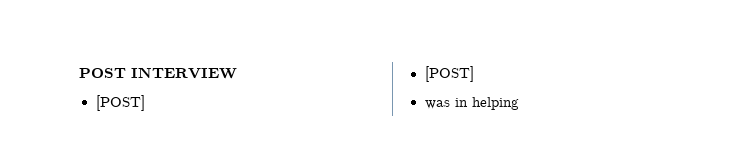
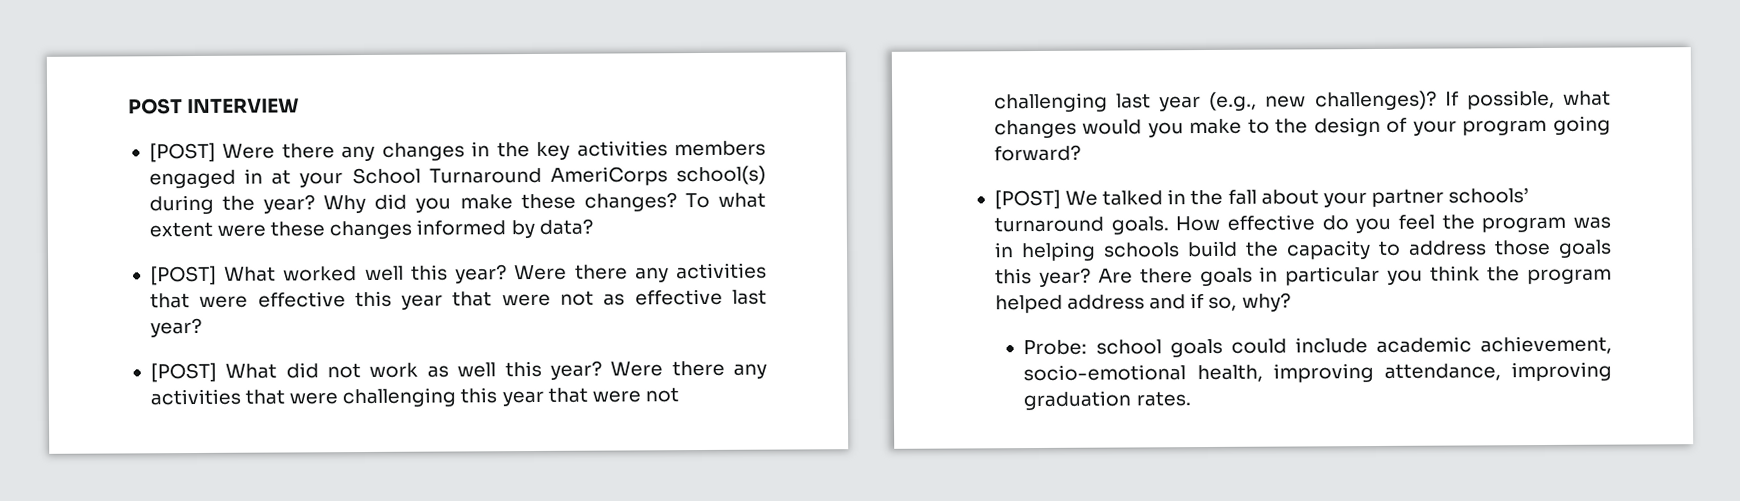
  POST INTERVIEW
- [POST]
- [POST]
- was in helping
+ [POST] Were there any changes in the key activities members engaged in at your School Turnaround AmeriCorps school(s) during the year? Why did you make these changes? To what extent were these changes informed by data?
+ [POST] What worked well this year? Were there any activities that were effective this year that were not as effective last year?
+ [POST] What did not work as well this year? Were there any activities that were challenging this year that were not challenging last year (e.g., new challenges)? If possible, what changes would you make to the design of your program going forward?
+ [POST] We talked in the fall about your partner schools’ turnaround goals. How effective do you feel the program was in helping schools build the capacity to address those goals this year? Are there goals in particular you think the program helped address and if so, why?
+ Probe: school goals could include academic achievement, socio-emotional health, improving attendance, improving graduation rates.

